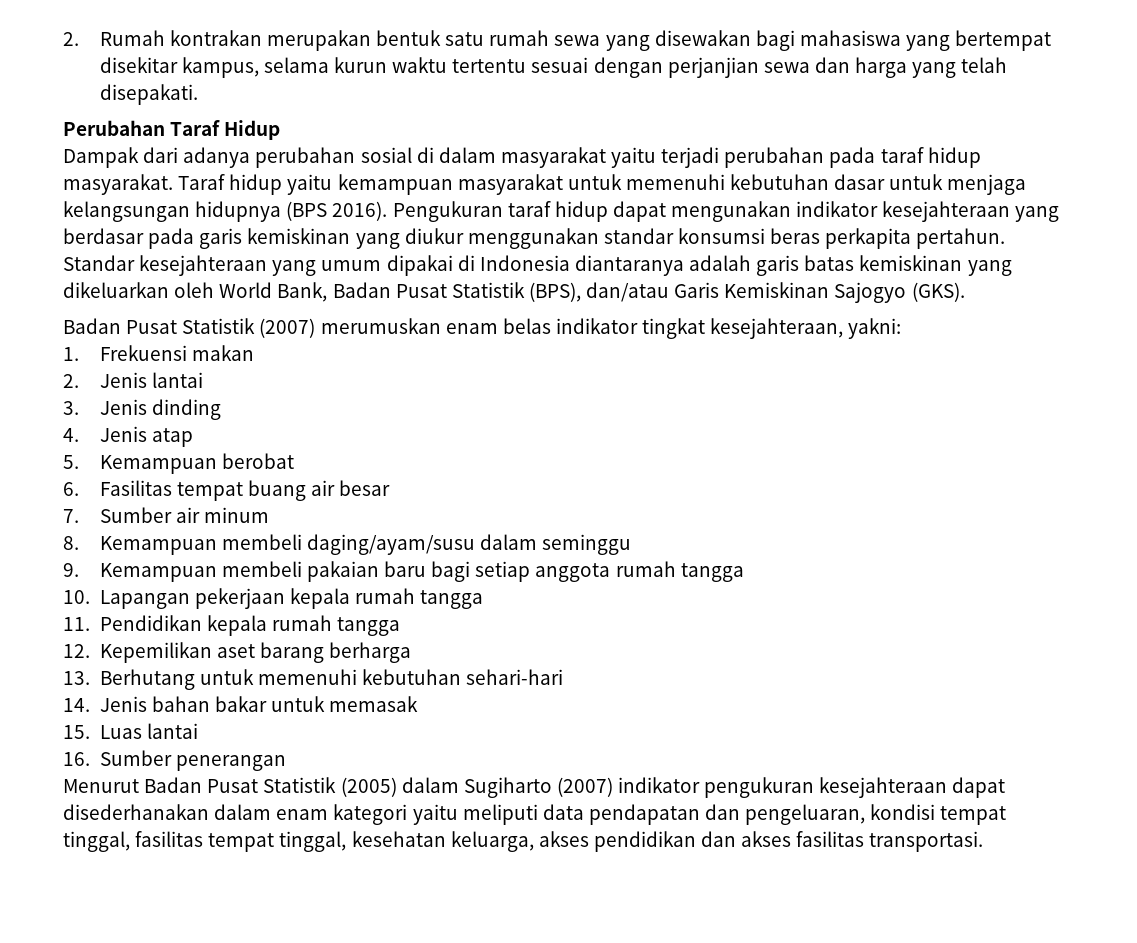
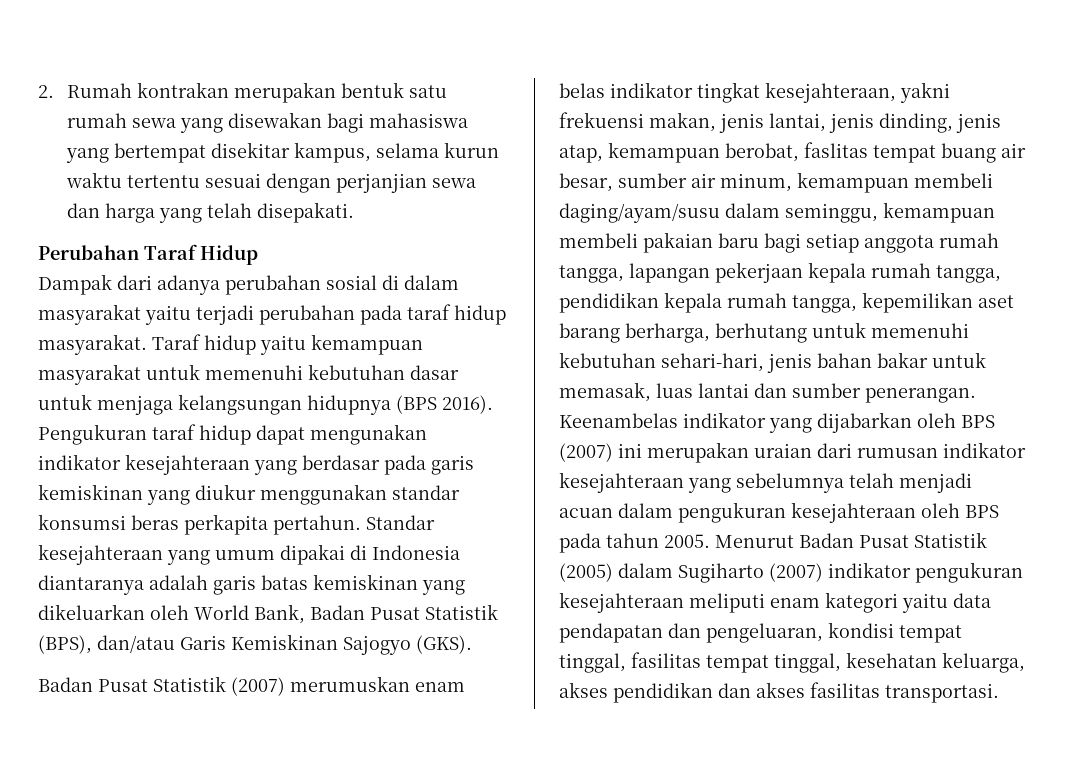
- Badan Pusat Statistik (2007) merumuskan enam belas indikator tingkat kesejahteraan, yakni:
- 1. Frekuensi makan
- 2. Jenis lantai
- 3. Jenis dinding
- 4. Jenis atap
- 5. Kemampuan berobat
- 6. Fasilitas tempat buang air besar
- 7. Sumber air minum
- 8. Kemampuan membeli daging/ayam/susu dalam seminggu
- 9. Kemampuan membeli pakaian baru bagi setiap anggota rumah tangga
- 10. Lapangan pekerjaan kepala rumah tangga
- 11. Pendidikan kepala rumah tangga
- 12. Kepemilikan aset barang berharga
- 13. Berhutang untuk memenuhi kebutuhan sehari-hari
- 14. Jenis bahan bakar untuk memasak
- 15. Luas lantai
- 16. Sumber penerangan
- Menurut Badan Pusat Statistik (2005) dalam Sugiharto (2007) indikator pengukuran kesejahteraan dapat disederhanakan dalam enam kategori yaitu meliputi data pendapatan dan pengeluaran, kondisi tempat tinggal, fasilitas tempat tinggal, kesehatan keluarga, akses pendidikan dan akses fasilitas transportasi.
+ Badan Pusat Statistik (2007) merumuskan enam belas indikator tingkat kesejahteraan, yakni frekuensi makan, jenis lantai, jenis dinding, jenis atap, kemampuan berobat, faslitas tempat buang air besar, sumber air minum, kemampuan membeli daging/ayam/susu dalam seminggu, kemampuan membeli pakaian baru bagi setiap anggota rumah tangga, lapangan pekerjaan kepala rumah tangga, pendidikan kepala rumah tangga, kepemilikan aset barang berharga, berhutang untuk memenuhi kebutuhan sehari-hari, jenis bahan bakar untuk memasak, luas lantai dan sumber penerangan. Keenambelas indikator yang dijabarkan oleh BPS (2007) ini merupakan uraian dari rumusan indikator kesejahteraan yang sebelumnya telah menjadi acuan dalam pengukuran kesejahteraan oleh BPS pada tahun 2005. Menurut Badan Pusat Statistik (2005) dalam Sugiharto (2007) indikator pengukuran kesejahteraan meliputi enam kategori yaitu data pendapatan dan pengeluaran, kondisi tempat tinggal, fasilitas tempat tinggal, kesehatan keluarga, akses pendidikan dan akses fasilitas transportasi.

